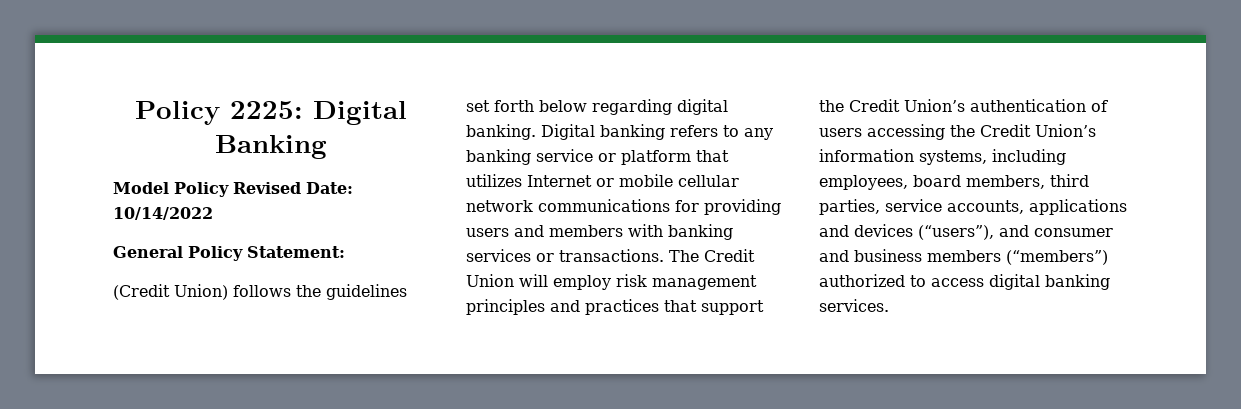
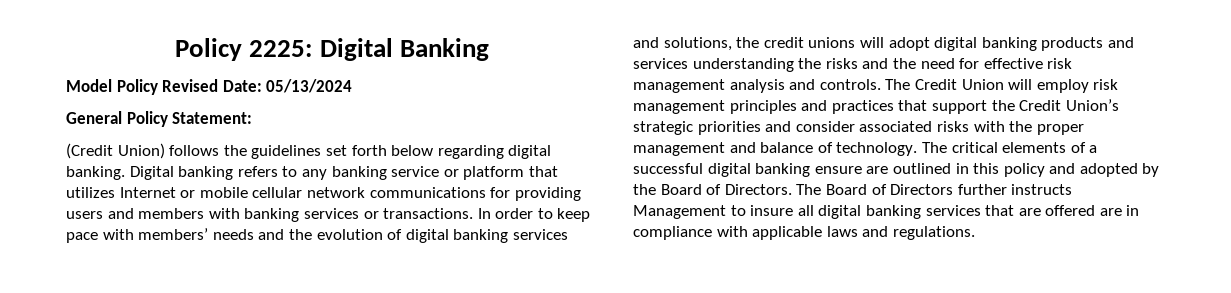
- Model Policy Revised Date: 10/14/2022
+ Model Policy Revised Date: 05/13/2024
+ In order to keep pace with members’ needs and the evolution of digital banking services and solutions, the credit unions will adopt digital banking products and services understanding the risks and the need for effective risk management analysis and controls.
- The Credit Union will employ risk management principles and practices that support the Credit Union’s authentication of users accessing the Credit Union’s information systems, including employees, board members, third parties, service accounts, applications and devices (“users”), and consumer and business members (“members”) authorized to access digital banking services.
+ The Credit Union will employ risk management principles and practices that support the Credit Union’s strategic priorities and consider associated risks with the proper management and balance of technology. The critical elements of a successful digital banking ensure are outlined in this policy and adopted by the Board of Directors. The Board of Directors further instructs Management to insure all digital banking services that are offered are in compliance with applicable laws and regulations.

